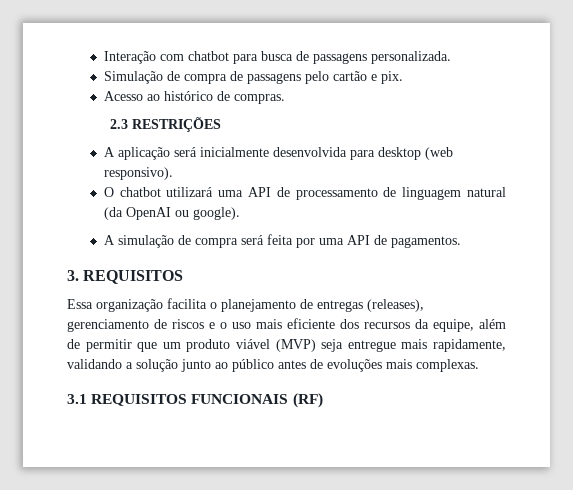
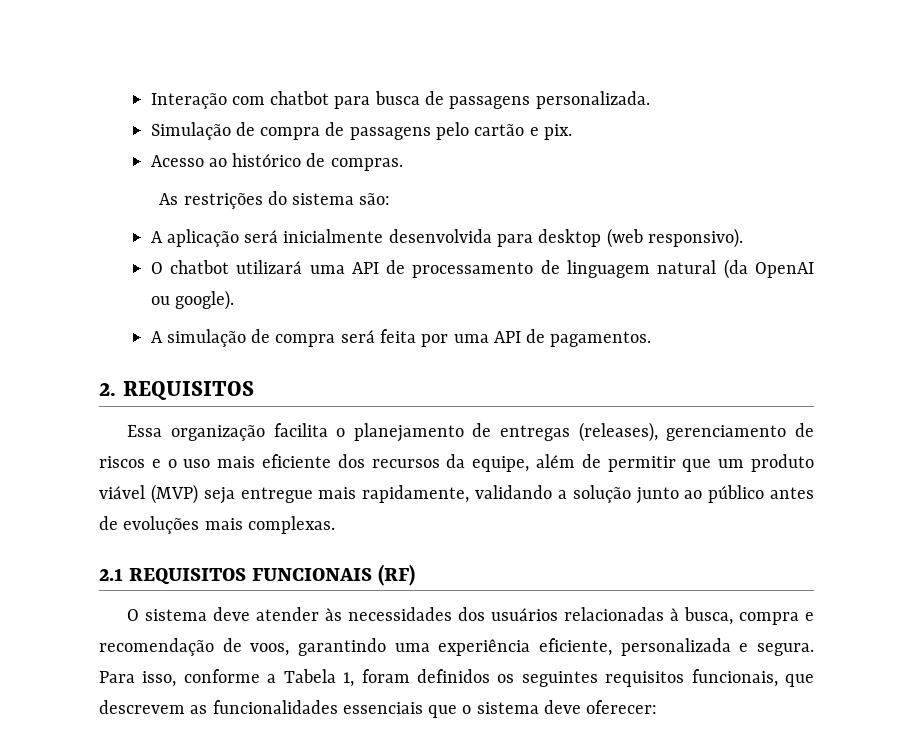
- 2.3 RESTRIÇÕES
+ As restrições do sistema são:
- 3. REQUISITOS
+ 2. REQUISITOS
- 3.1 REQUISITOS FUNCIONAIS (RF)
+ 2.1 REQUISITOS FUNCIONAIS (RF)
+ O sistema deve atender às necessidades dos usuários relacionadas à busca, compra e recomendação de voos, garantindo uma experiência eficiente, personalizada e segura. Para isso, conforme a Tabela 1, foram definidos os seguintes requisitos funcionais, que descrevem as funcionalidades essenciais que o sistema deve oferecer:

